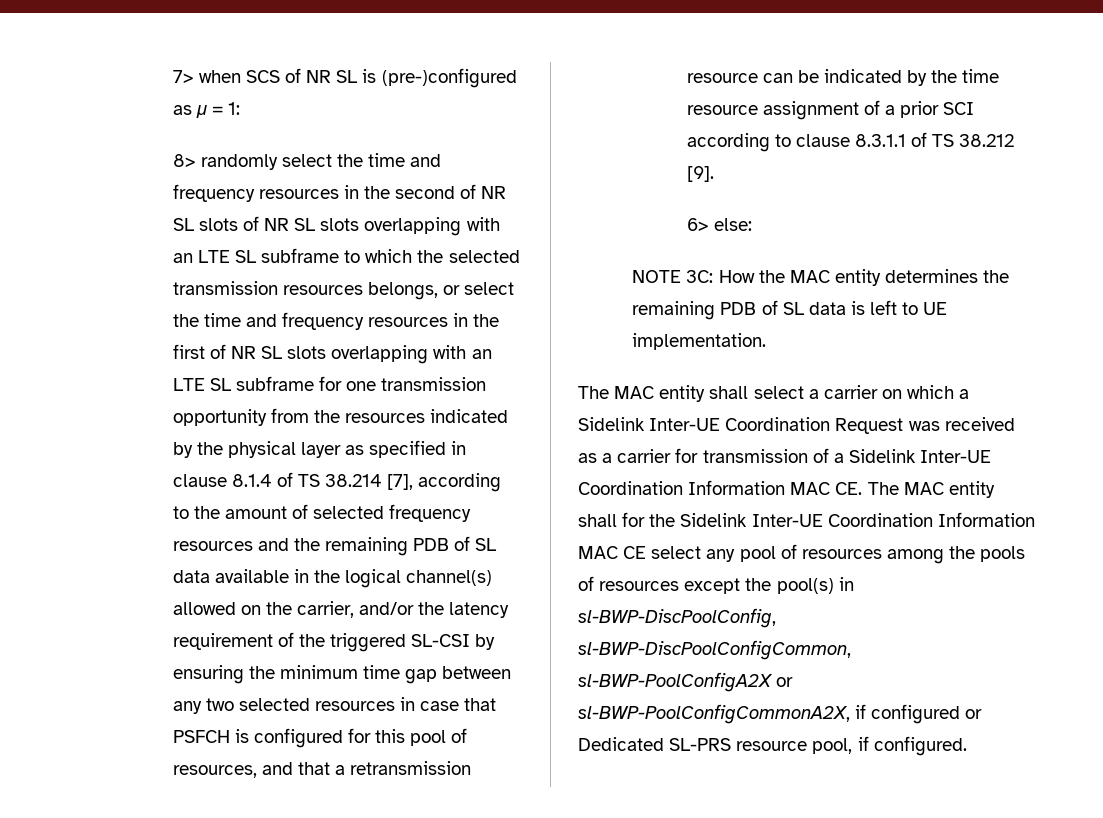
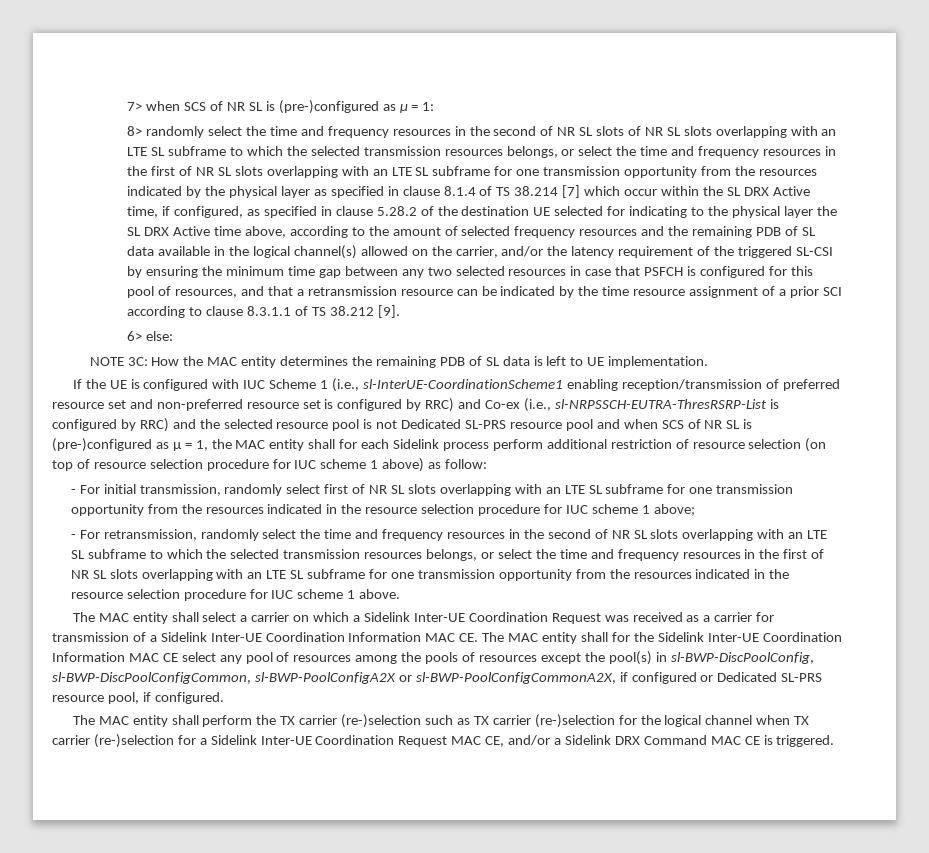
- 8> randomly select the time and frequency resources in the second of NR SL slots of NR SL slots overlapping with an LTE SL subframe to which the selected transmission resources belongs, or select the time and frequency resources in the first of NR SL slots overlapping with an LTE SL subframe for one transmission opportunity from the resources indicated by the physical layer as specified in clause 8.1.4 of TS 38.214 [7], according to the amount of selected frequency resources and the remaining PDB of SL data available in the logical channel(s) allowed on the carrier, and/or the latency requirement of the triggered SL-CSI by ensuring the minimum time gap between any two selected resources in case that PSFCH is configured for this pool of resources, and that a retransmission resource can be indicated by the time resource assignment of a prior SCI according to clause 8.3.1.1 of TS 38.212 [9].
+ 8> randomly select the time and frequency resources in the second of NR SL slots of NR SL slots overlapping with an LTE SL subframe to which the selected transmission resources belongs, or select the time and frequency resources in the first of NR SL slots overlapping with an LTE SL subframe for one transmission opportunity from the resources indicated by the physical layer as specified in clause 8.1.4 of TS 38.214 [7] which occur within the SL DRX Active time, if configured, as specified in clause 5.28.2 of the destination UE selected for indicating to the physical layer the SL DRX Active time above, according to the amount of selected frequency resources and the remaining PDB of SL data available in the logical channel(s) allowed on the carrier, and/or the latency requirement of the triggered SL-CSI by ensuring the minimum time gap between any two selected resources in case that PSFCH is configured for this pool of resources, and that a retransmission resource can be indicated by the time resource assignment of a prior SCI according to clause 8.3.1.1 of TS 38.212 [9].
+ If the UE is configured with IUC Scheme 1 (i.e., sl-InterUE-CoordinationScheme1 enabling reception/transmission of preferred resource set and non-preferred resource set is configured by RRC) and Co-ex (i.e., sl-NRPSSCH-EUTRA-ThresRSRP-List is configured by RRC) and the selected resource pool is not Dedicated SL-PRS resource pool and when SCS of NR SL is (pre-)configured as μ = 1, the MAC entity shall for each Sidelink process perform additional restriction of resource selection (on top of resource selection procedure for IUC scheme 1 above) as follow:
+ - For initial transmission, randomly select first of NR SL slots overlapping with an LTE SL subframe for one transmission opportunity from the resources indicated in the resource selection procedure for IUC scheme 1 above;
+ - For retransmission, randomly select the time and frequency resources in the second of NR SL slots overlapping with an LTE SL subframe to which the selected transmission resources belongs, or select the time and frequency resources in the first of NR SL slots overlapping with an LTE SL subframe for one transmission opportunity from the resources indicated in the resource selection procedure for IUC scheme 1 above.
+ The MAC entity shall perform the TX carrier (re-)selection such as TX carrier (re-)selection for the logical channel when TX carrier (re-)selection for a Sidelink Inter-UE Coordination Request MAC CE, and/or a Sidelink DRX Command MAC CE is triggered.

